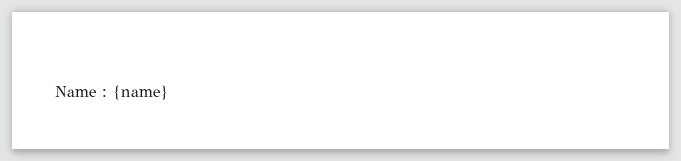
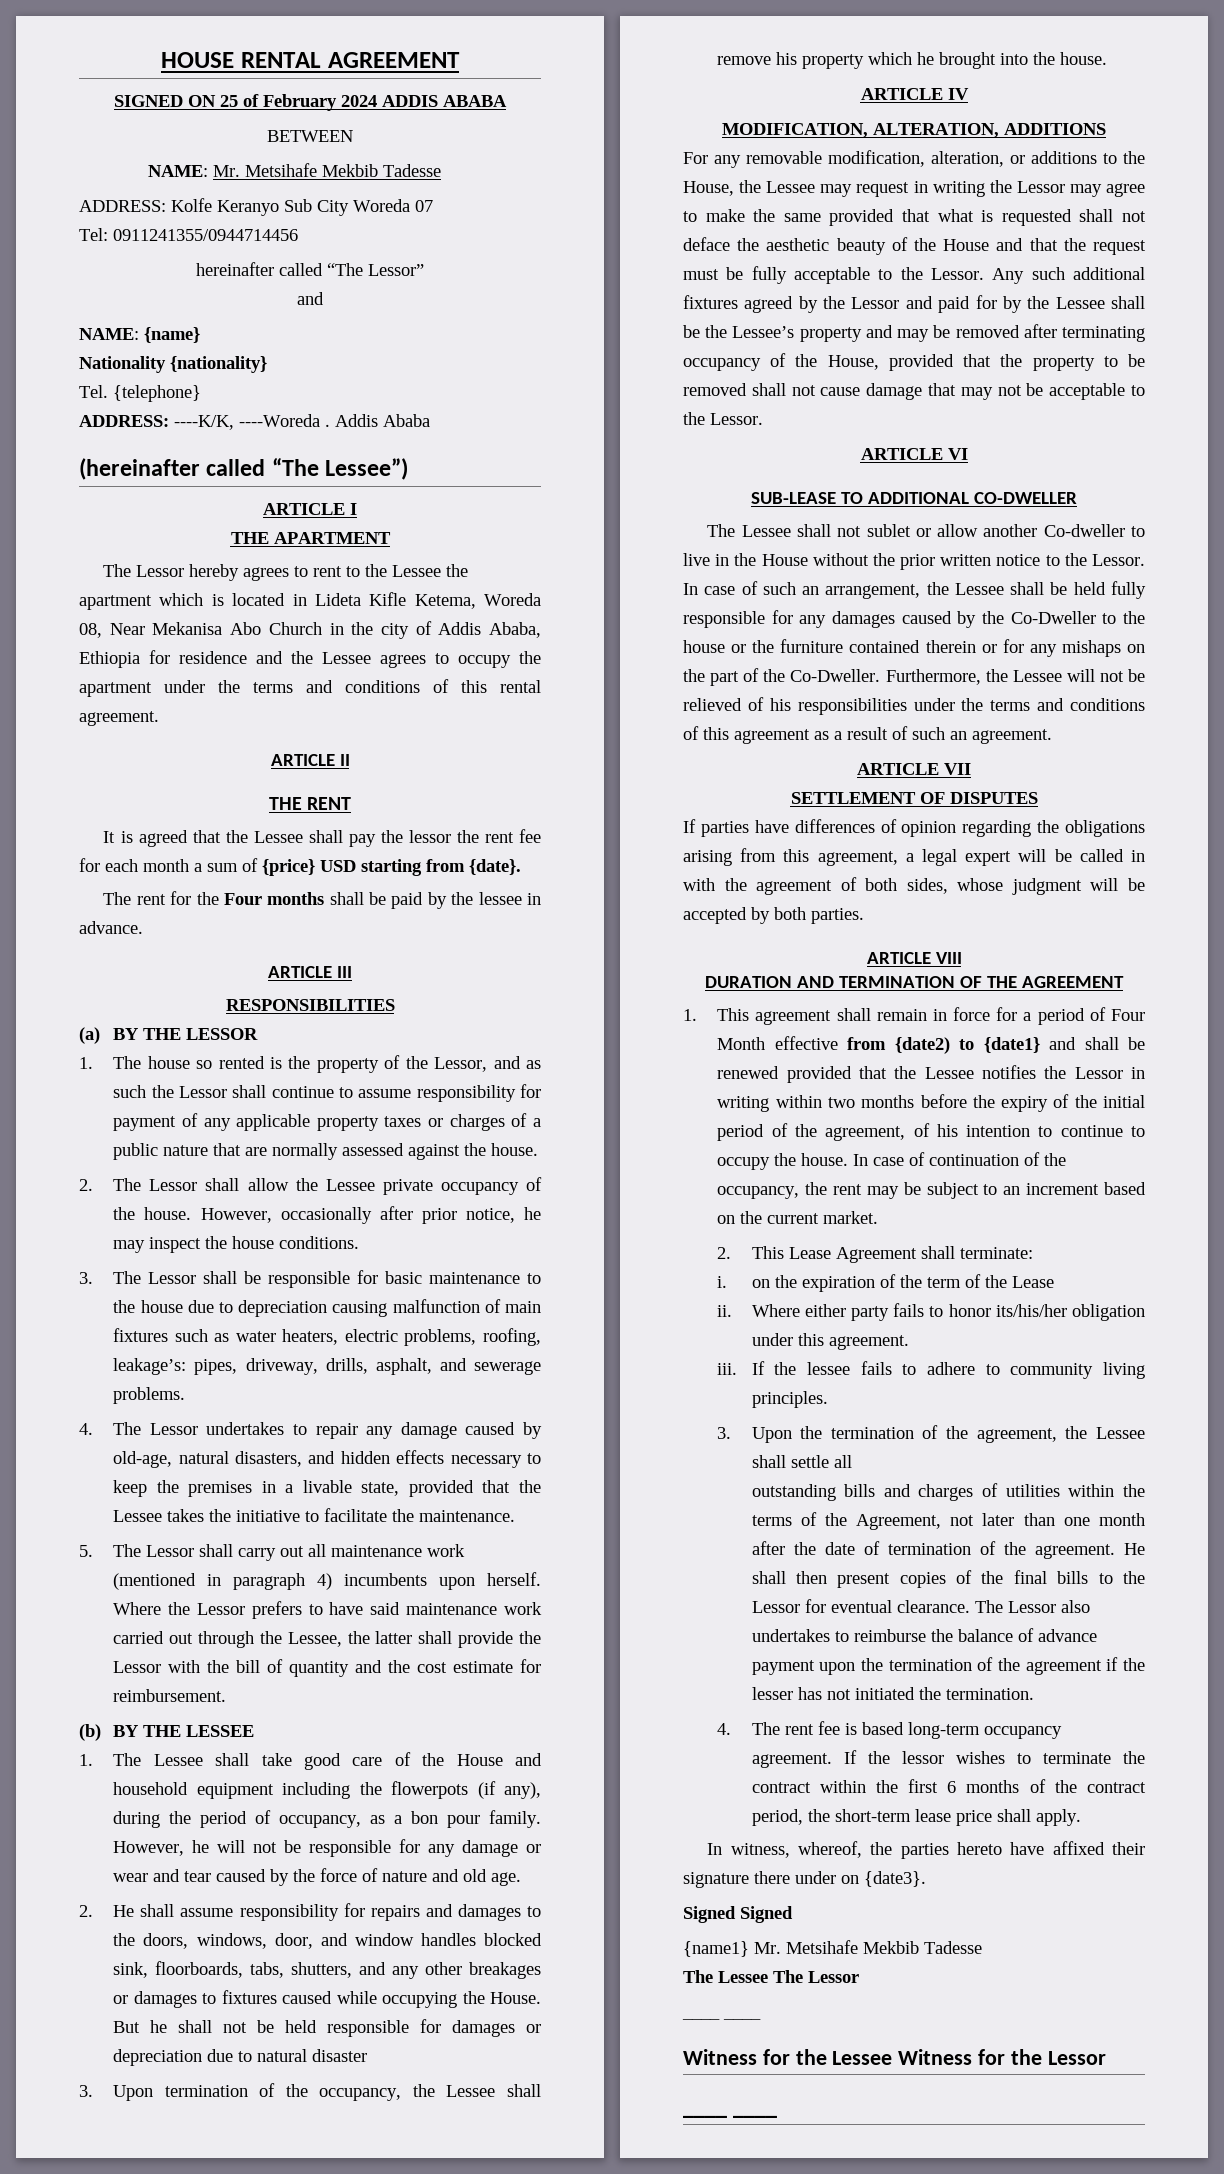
- Name : {name}
+ HOUSE RENTAL AGREEMENT
+ SIGNED ON 25 of February 2024 ADDIS ABABA
+ BETWEEN
+ NAME: Mr. Metsihafe Mekbib Tadesse
+ ADDRESS: Kolfe Keranyo Sub City Woreda 07
+ Tel: 0911241355/0944714456
+ hereinafter called “The Lessor”
+ and
+ NAME: {name}
+ Nationality {nationality}
+ Tel. {telephone}
+ ADDRESS: ----K/K, ----Woreda . Addis Ababa
+ (hereinafter called “The Lessee”)
+ ARTICLE I
+ THE APARTMENT
+ The Lessor hereby agrees to rent to the Lessee the apartment which is located in Lideta Kifle Ketema, Woreda 08, Near Mekanisa Abo Church in the city of Addis Ababa, Ethiopia for residence and the Lessee agrees to occupy the apartment under the terms and conditions of this rental agreement.
+ ARTICLE II
+ THE RENT
+ It is agreed that the Lessee shall pay the lessor the rent fee for each month a sum of {price} USD starting from {date}.
+ The rent for the Four months shall be paid by the lessee in advance.
+ ARTICLE III
+ RESPONSIBILITIES
+ (a) BY THE LESSOR
+ 1. The house so rented is the property of the Lessor, and as such the Lessor shall continue to assume responsibility for payment of any applicable property taxes or charges of a public nature that are normally assessed against the house.
+ 2. The Lessor shall allow the Lessee private occupancy of the house. However, occasionally after prior notice, he may inspect the house conditions.
+ 3. The Lessor shall be responsible for basic maintenance to the house due to depreciation causing malfunction of main fixtures such as water heaters, electric problems, roofing, leakage’s: pipes, driveway, drills, asphalt, and sewerage problems.
+ 4. The Lessor undertakes to repair any damage caused by old-age, natural disasters, and hidden effects necessary to keep the premises in a livable state, provided that the Lessee takes the initiative to facilitate the maintenance.
+ 5. The Lessor shall carry out all maintenance work (mentioned in paragraph 4) incumbents upon herself. Where the Lessor prefers to have said maintenance work carried out through the Lessee, the latter shall provide the Lessor with the bill of quantity and the cost estimate for reimbursement.
+ (b) BY THE LESSEE
+ 1. The Lessee shall take good care of the House and household equipment including the flowerpots (if any), during the period of occupancy, as a bon pour family. However, he will not be responsible for any damage or wear and tear caused by the force of nature and old age.
+ 2. He shall assume responsibility for repairs and damages to the doors, windows, door, and window handles blocked sink, floorboards, tabs, shutters, and any other breakages or damages to fixtures caused while occupying the House. But he shall not be held responsible for damages or depreciation due to natural disaster
+ 3. Upon termination of the occupancy, the Lessee shall remove his property which he brought into the house.
+ ARTICLE IV
+ MODIFICATION, ALTERATION, ADDITIONS
+ For any removable modification, alteration, or additions to the House, the Lessee may request in writing the Lessor may agree to make the same provided that what is requested shall not deface the aesthetic beauty of the House and that the request must be fully acceptable to the Lessor. Any such additional fixtures agreed by the Lessor and paid for by the Lessee shall be the Lessee’s property and may be removed after terminating occupancy of the House, provided that the property to be removed shall not cause damage that may not be acceptable to the Lessor.
+ ARTICLE VI
+ SUB-LEASE TO ADDITIONAL CO-DWELLER
+ The Lessee shall not sublet or allow another Co-dweller to live in the House without the prior written notice to the Lessor. In case of such an arrangement, the Lessee shall be held fully responsible for any damages caused by the Co-Dweller to the house or the furniture contained therein or for any mishaps on the part of the Co-Dweller. Furthermore, the Lessee will not be relieved of his responsibilities under the terms and conditions of this agreement as a result of such an agreement.
+ ARTICLE VII
+ SETTLEMENT OF DISPUTES
+ If parties have differences of opinion regarding the obligations arising from this agreement, a legal expert will be called in with the agreement of both sides, whose judgment will be accepted by both parties.
+ ARTICLE VIII
+ DURATION AND TERMINATION OF THE AGREEMENT
+ 1. This agreement shall remain in force for a period of Four Month effective from {date2) to {date1} and shall be renewed provided that the Lessee notifies the Lessor in writing within two months before the expiry of the initial period of the agreement, of his intention to continue to occupy the house. In case of continuation of the occupancy, the rent may be subject to an increment based on the current market.
+ 2. This Lease Agreement shall terminate:
+ i. on the expiration of the term of the Lease
+ ii. Where either party fails to honor its/his/her obligation under this agreement.
+ iii. If the lessee fails to adhere to community living principles.
+ 3. Upon the termination of the agreement, the Lessee shall settle all
+ outstanding bills and charges of utilities within the terms of the Agreement, not later than one month after the date of termination of the agreement. He shall then present copies of the final bills to the Lessor for eventual clearance. The Lessor also undertakes to reimburse the balance of advance payment upon the termination of the agreement if the lesser has not initiated the termination.
+ 4. The rent fee is based long-term occupancy agreement. If the lessor wishes to terminate the contract within the first 6 months of the contract period, the short-term lease price shall apply.
+ In witness, whereof, the parties hereto have affixed their signature there under on {date3}.
+ Signed Signed
+ {name1} Mr. Metsihafe Mekbib Tadesse
+ The Lessee The Lessor
+ ____ ____
+ Witness for the Lessee Witness for the Lessor
+ ____ ____

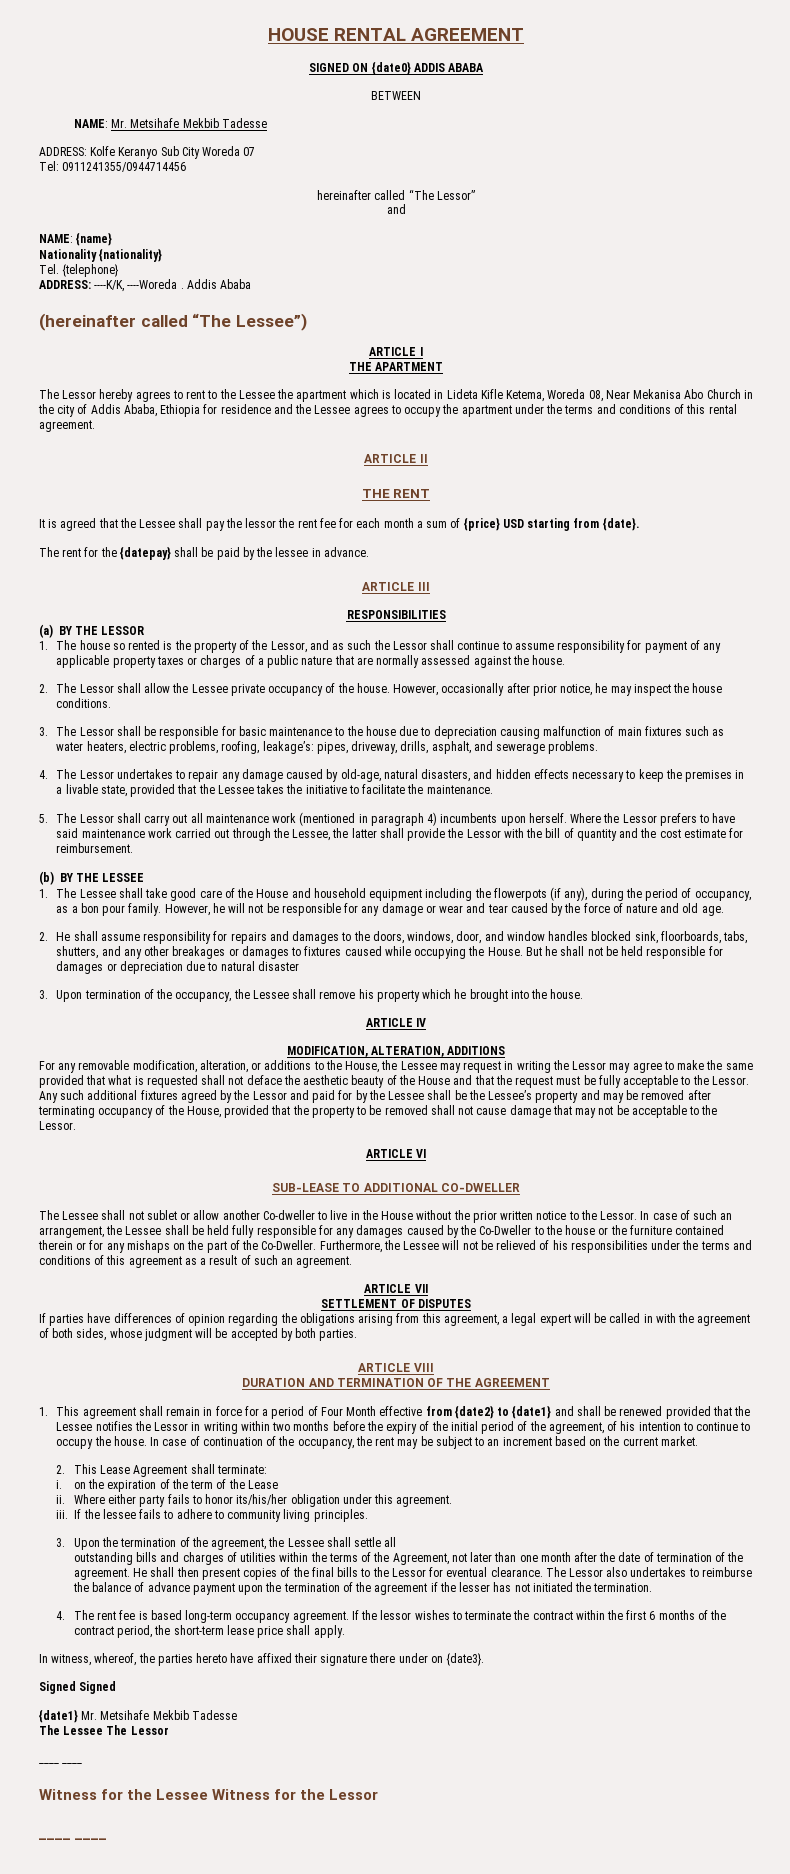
- SIGNED ON 25 of February 2024 ADDIS ABABA
+ SIGNED ON {date0} ADDIS ABABA
- The rent for the Four months shall be paid by the lessee in advance.
+ The rent for the {datepay} shall be paid by the lessee in advance.
- 1. This agreement shall remain in force for a period of Four Month effective from {date2) to {date1} and shall be renewed provided that the Lessee notifies the Lessor in writing within two months before the expiry of the initial period of the agreement, of his intention to continue to occupy the house.
+ 1. This agreement shall remain in force for a period of Four Month effective from {date2} to {date1} and shall be renewed provided that the Lessee notifies the Lessor in writing within two months before the expiry of the initial period of the agreement, of his intention to continue to occupy the house.
- {name1} Mr. Metsihafe Mekbib Tadesse
+ {date1} Mr. Metsihafe Mekbib Tadesse

